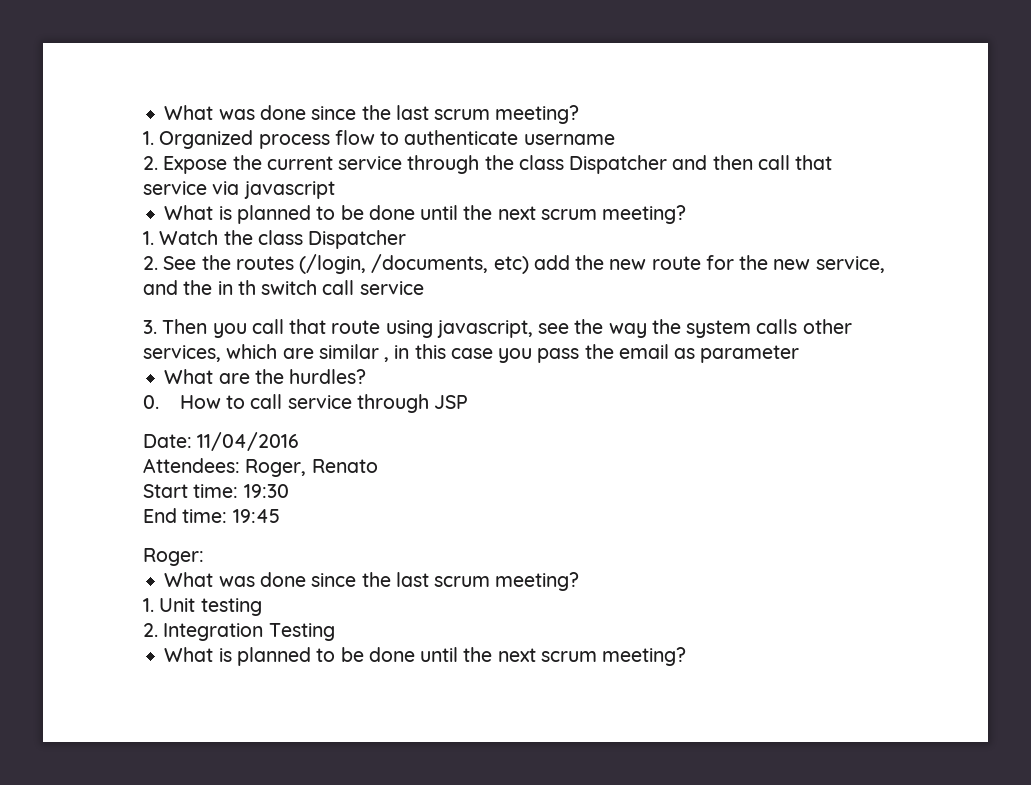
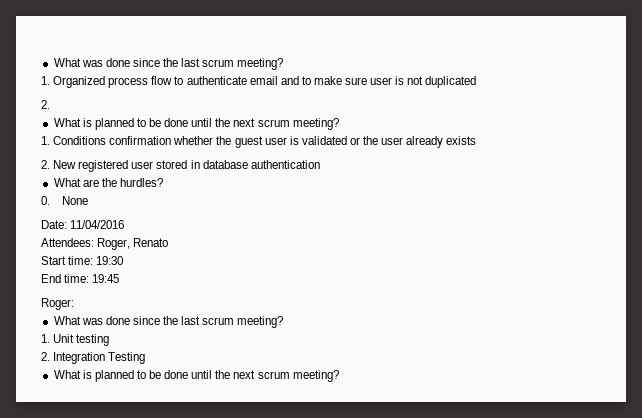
- 1. Organized process flow to authenticate username
- 2. Expose the current service through the class Dispatcher and then call that service via javascript
+ 1. Organized process flow to authenticate email and to make sure user is not duplicated
+ 2.
- 1. Watch the class Dispatcher
- 2. See the routes (/login, /documents, etc) add the new route for the new service, and the in th switch call service
- 3. Then you call that route using javascript, see the way the system calls other services, which are similar , in this case you pass the email as parameter
+ 1. Conditions confirmation whether the guest user is validated or the user already exists
+ 2. New registered user stored in database authentication
- 0. How to call service through JSP
+ 0. None

